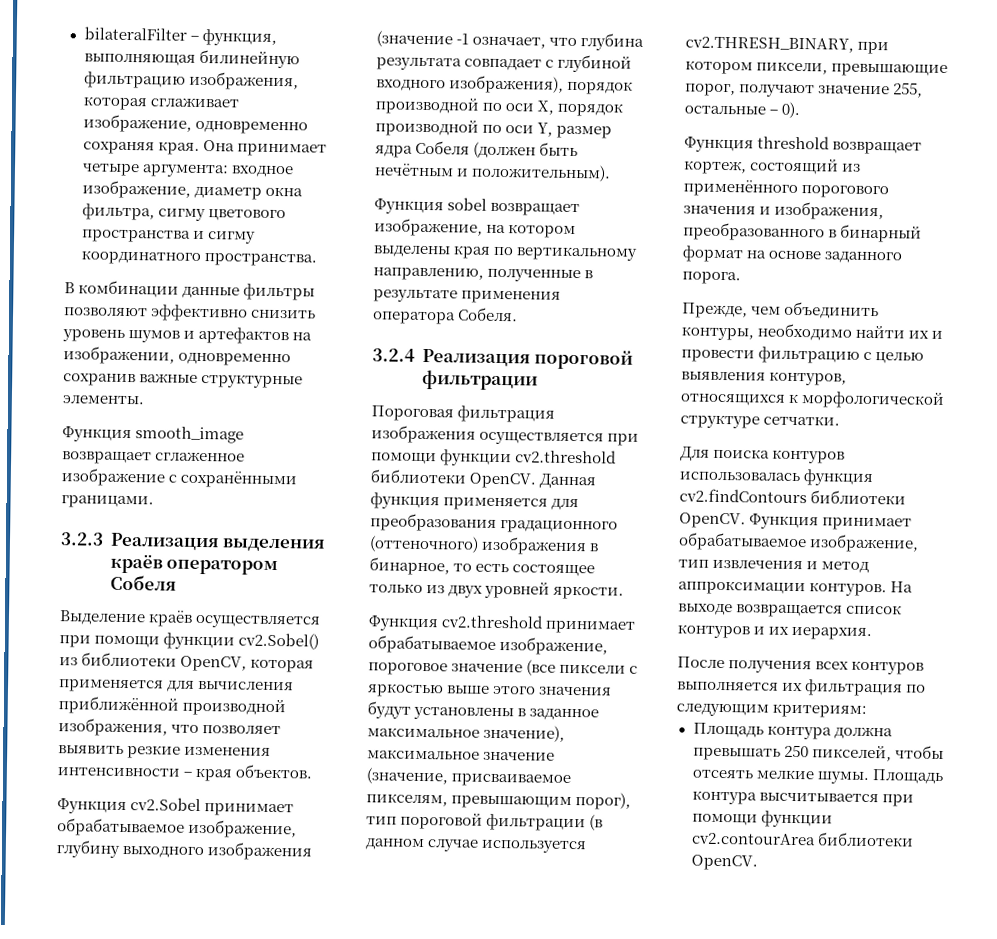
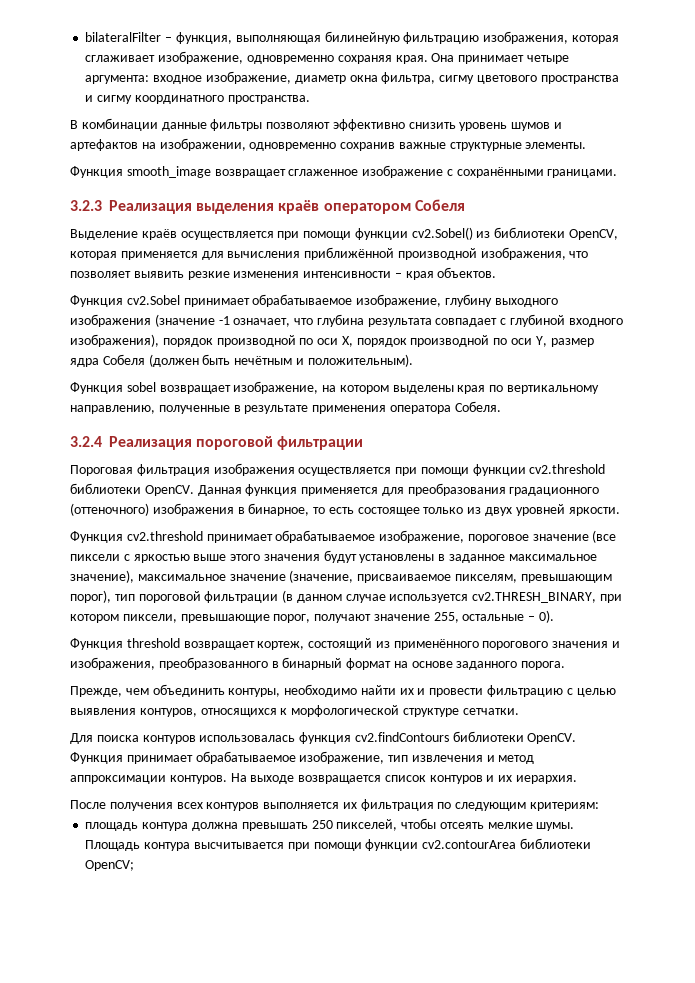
- Площадь контура должна превышать 250 пикселей, чтобы отсеять мелкие шумы.
+ площадь контура должна превышать 250 пикселей, чтобы отсеять мелкие шумы.
- Площадь контура высчитывается при помощи функции cv2.contourArea библиотеки OpenCV.
+ Площадь контура высчитывается при помощи функции cv2.contourArea библиотеки OpenCV;

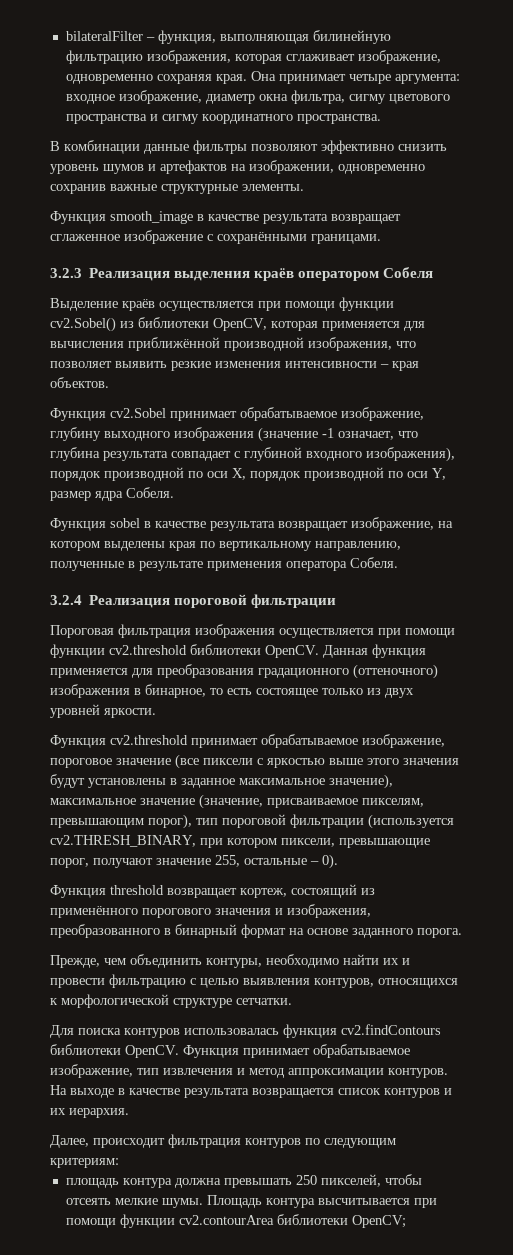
- Функция smooth_image возвращает сглаженное изображение с сохранёнными границами.
+ Функция smooth_image в качестве результата возвращает сглаженное изображение с сохранёнными границами.
- Функция cv2.Sobel принимает обрабатываемое изображение, глубину выходного изображения (значение -1 означает, что глубина результата совпадает с глубиной входного изображения), порядок производной по оси X, порядок производной по оси Y, размер ядра Собеля (должен быть нечётным и положительным).
+ Функция cv2.Sobel принимает обрабатываемое изображение, глубину выходного изображения (значение -1 означает, что глубина результата совпадает с глубиной входного изображения), порядок производной по оси X, порядок производной по оси Y, размер ядра Собеля.
- Функция sobel возвращает изображение, на котором выделены края по вертикальному направлению, полученные в результате применения оператора Собеля.
+ Функция sobel в качестве результата возвращает изображение, на котором выделены края по вертикальному направлению, полученные в результате применения оператора Собеля.
- Функция cv2.threshold принимает обрабатываемое изображение, пороговое значение (все пиксели с яркостью выше этого значения будут установлены в заданное максимальное значение), максимальное значение (значение, присваиваемое пикселям, превышающим порог), тип пороговой фильтрации (в данном случае используется cv2.THRESH_BINARY, при котором пиксели, превышающие порог, получают значение 255, остальные – 0).
+ Функция cv2.threshold принимает обрабатываемое изображение, пороговое значение (все пиксели с яркостью выше этого значения будут установлены в заданное максимальное значение), максимальное значение (значение, присваиваемое пикселям, превышающим порог), тип пороговой фильтрации (используется cv2.THRESH_BINARY, при котором пиксели, превышающие порог, получают значение 255, остальные – 0).
- На выходе возвращается список контуров и их иерархия.
+ На выходе в качестве результата возвращается список контуров и их иерархия.
- После получения всех контуров выполняется их фильтрация по следующим критериям:
+ Далее, происходит фильтрация контуров по следующим критериям:

